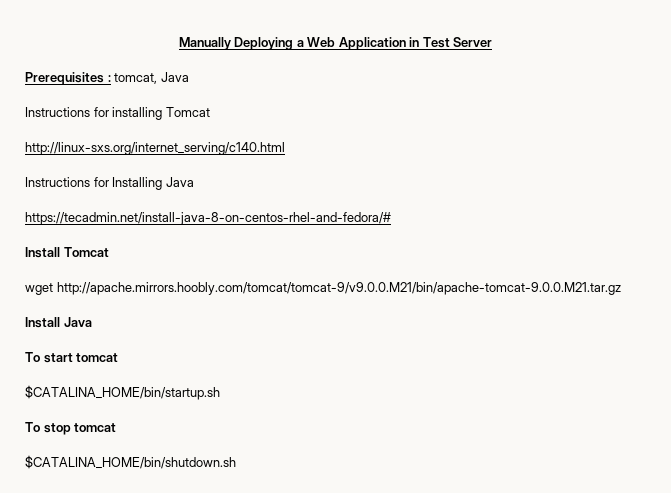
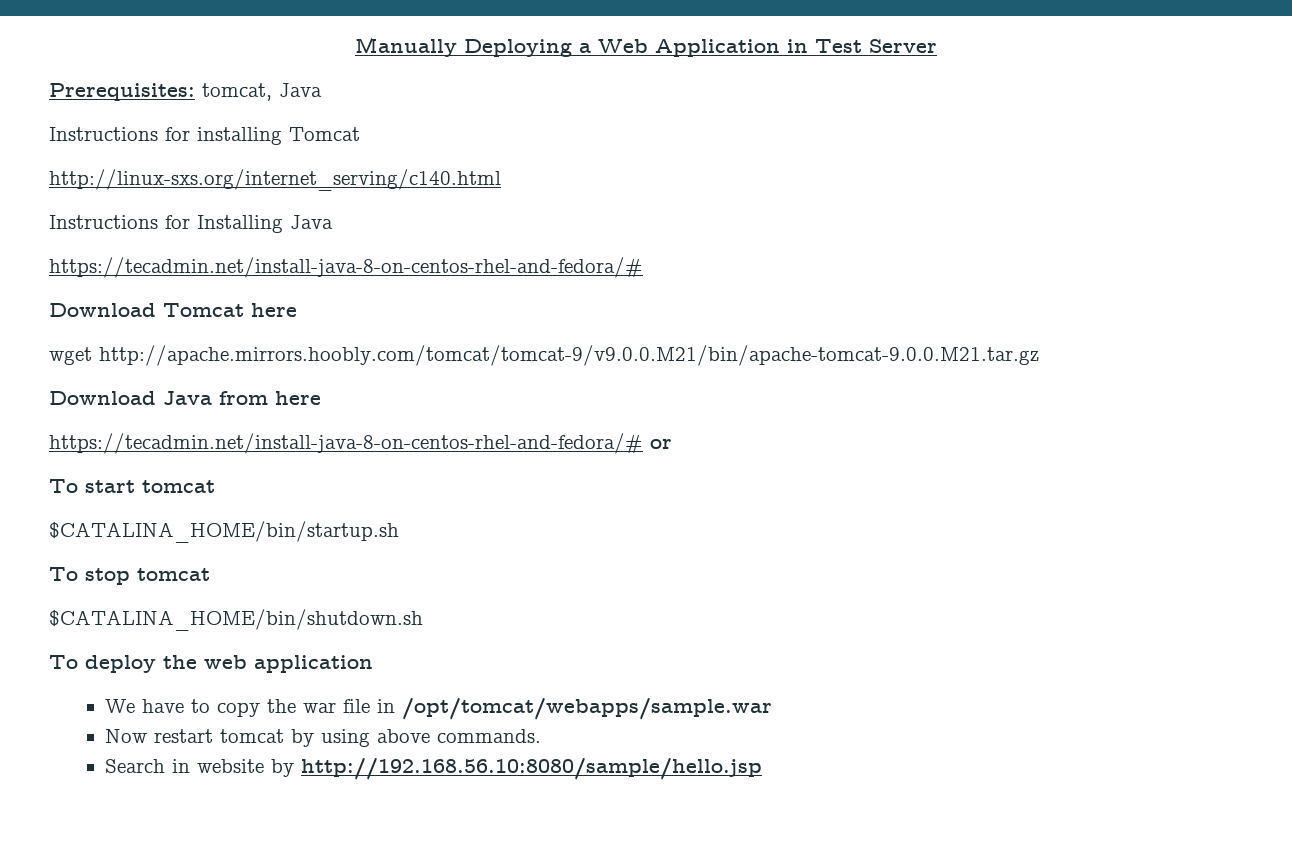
- Prerequisites : tomcat, Java
+ Prerequisites: tomcat, Java
- Install Tomcat
+ Download Tomcat here
- Install Java
+ Download Java from here
+ https://tecadmin.net/install-java-8-on-centos-rhel-and-fedora/# or
+ To deploy the web application
+ We have to copy the war file in /opt/tomcat/webapps/sample.war
+ Now restart tomcat by using above commands.
+ Search in website by http://192.168.56.10:8080/sample/hello.jsp

